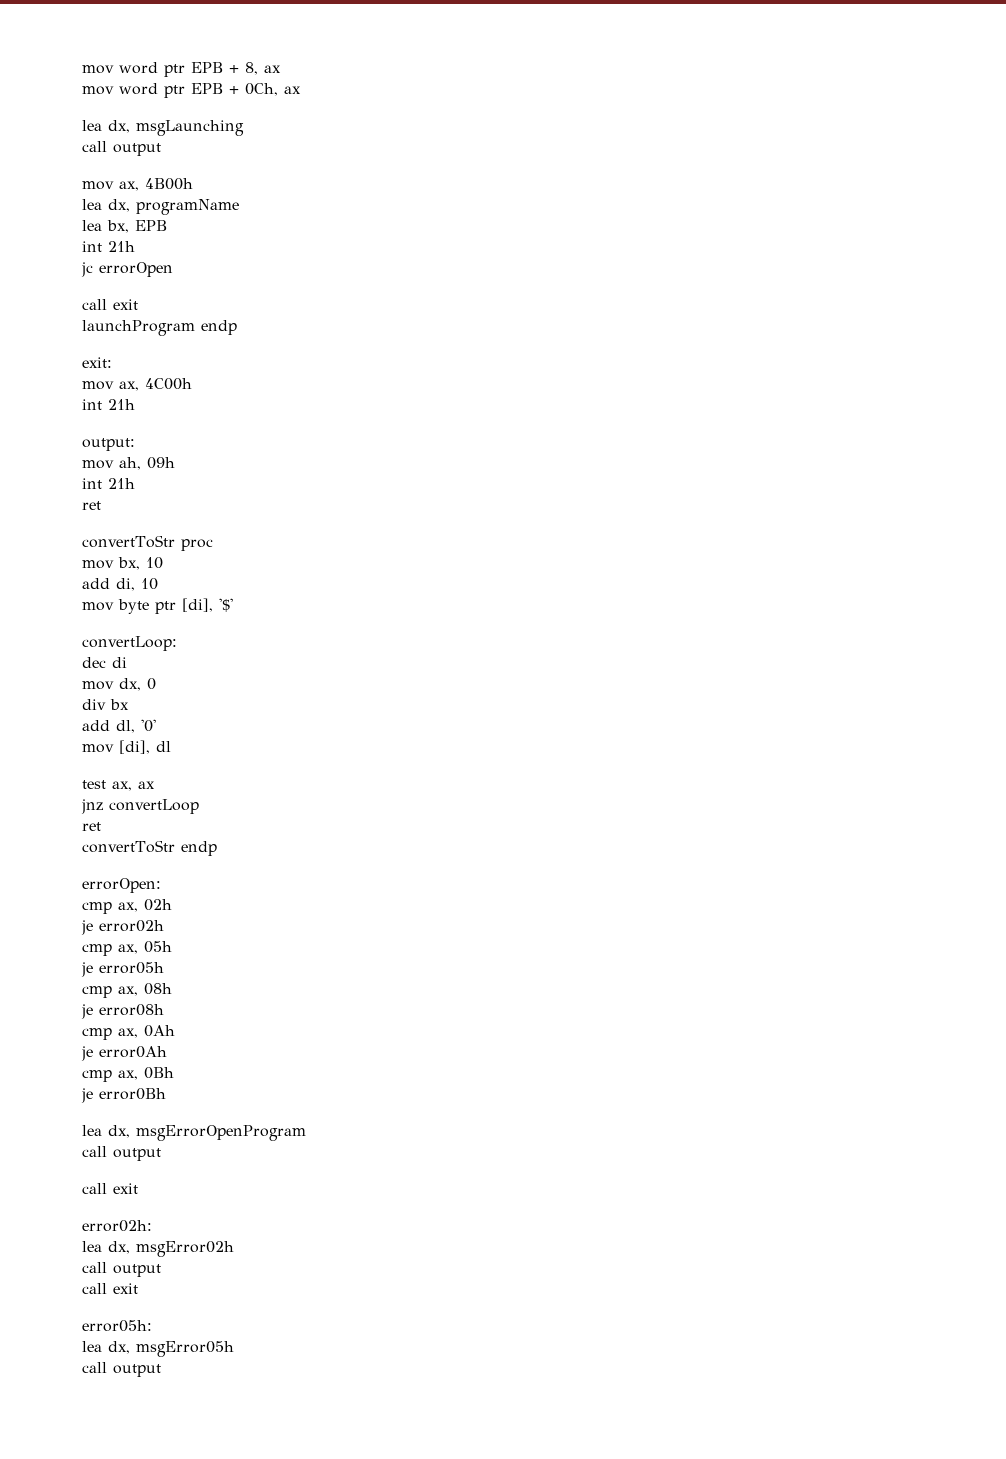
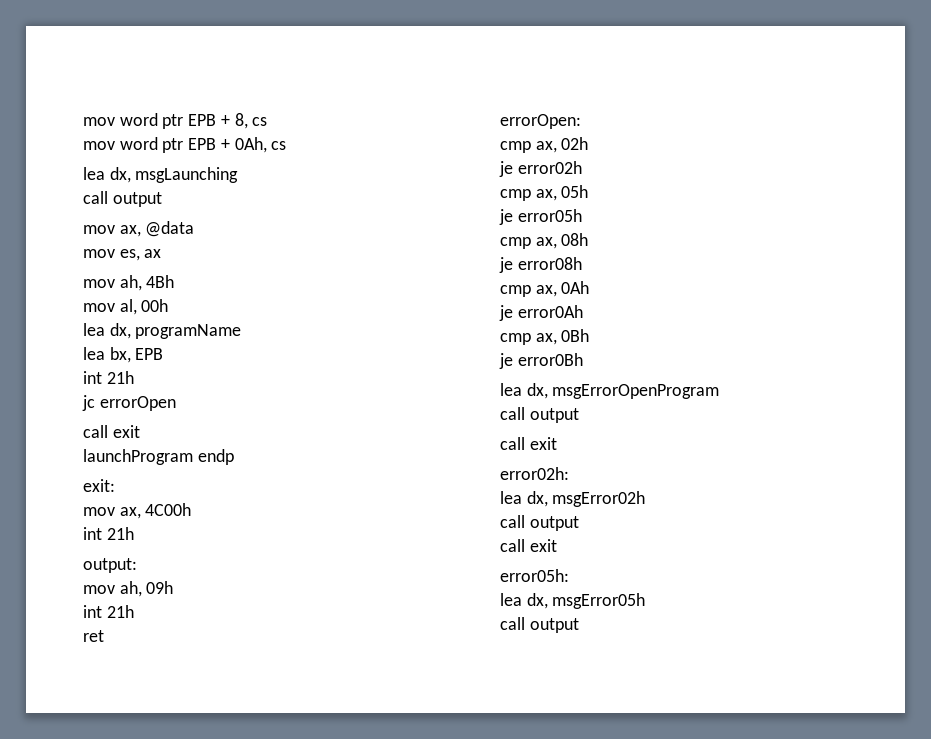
- mov word ptr EPB + 8, ax
- mov word ptr EPB + 0Ch, ax
+ mov word ptr EPB + 8, cs
+ mov word ptr EPB + 0Ah, cs
- mov ax, 4B00h
+ mov ax, @data
+ mov es, ax
+ mov ah, 4Bh
+ mov al, 00h
- convertToStr proc
- mov bx, 10
- add di, 10
- mov byte ptr [di], '$'
- convertLoop:
- dec di
- mov dx, 0
- div bx
- add dl, '0'
- mov [di], dl
- test ax, ax
- jnz convertLoop
- ret
- convertToStr endp

